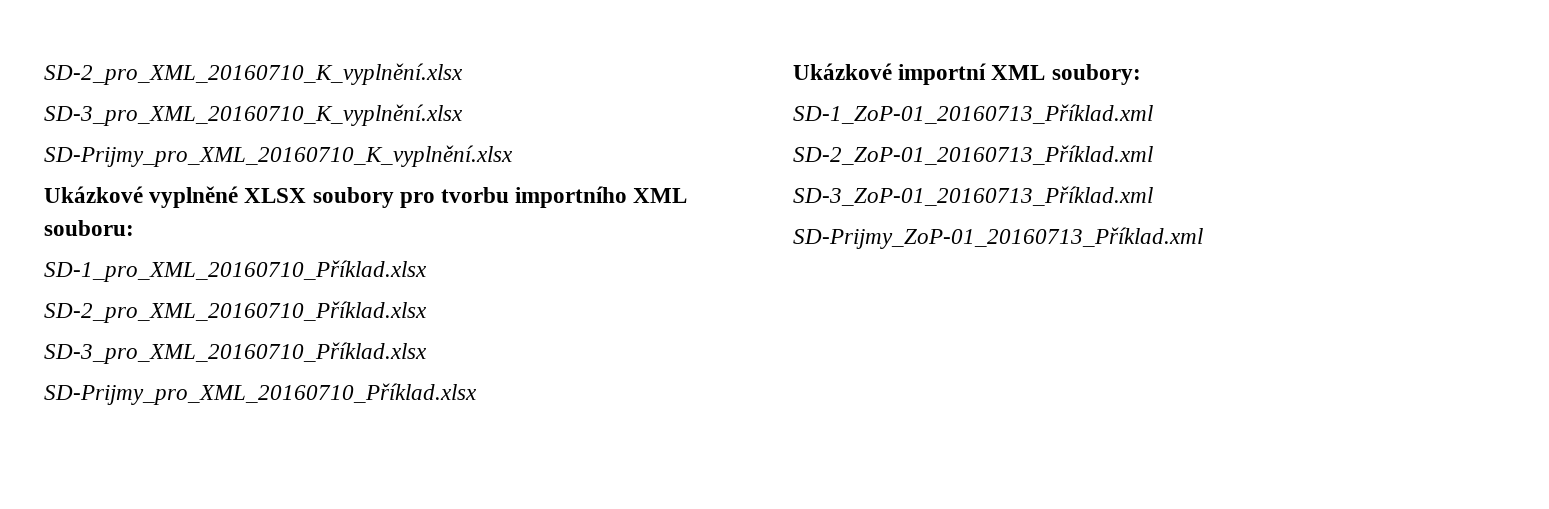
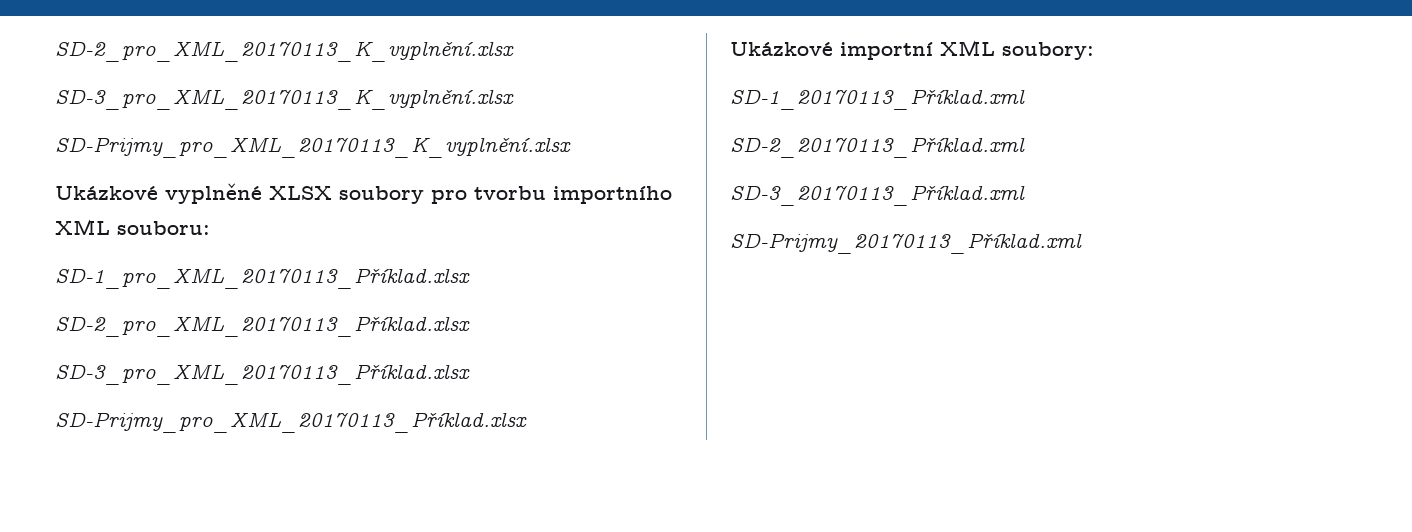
- SD-2_pro_XML_20160710_K_vyplnění.xlsx
- SD-3_pro_XML_20160710_K_vyplnění.xlsx
- SD-Prijmy_pro_XML_20160710_K_vyplnění.xlsx
+ SD-2_pro_XML_20170113_K_vyplnění.xlsx
+ SD-3_pro_XML_20170113_K_vyplnění.xlsx
+ SD-Prijmy_pro_XML_20170113_K_vyplnění.xlsx
- SD-1_pro_XML_20160710_Příklad.xlsx
- SD-2_pro_XML_20160710_Příklad.xlsx
- SD-3_pro_XML_20160710_Příklad.xlsx
- SD-Prijmy_pro_XML_20160710_Příklad.xlsx
+ SD-1_pro_XML_20170113_Příklad.xlsx
+ SD-2_pro_XML_20170113_Příklad.xlsx
+ SD-3_pro_XML_20170113_Příklad.xlsx
+ SD-Prijmy_pro_XML_20170113_Příklad.xlsx
- SD-1_ZoP-01_20160713_Příklad.xml
- SD-2_ZoP-01_20160713_Příklad.xml
- SD-3_ZoP-01_20160713_Příklad.xml
- SD-Prijmy_ZoP-01_20160713_Příklad.xml
+ SD-1_20170113_Příklad.xml
+ SD-2_20170113_Příklad.xml
+ SD-3_20170113_Příklad.xml
+ SD-Prijmy_20170113_Příklad.xml

